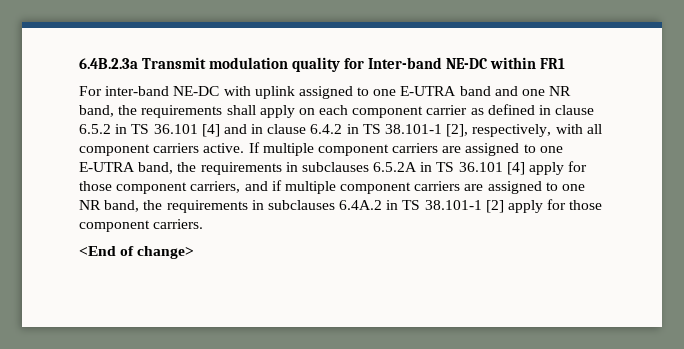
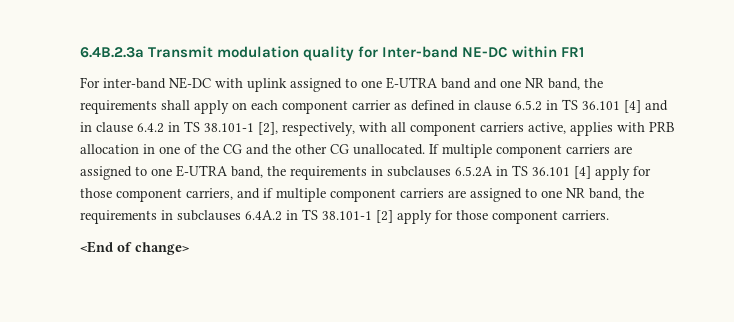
- For inter-band NE-DC with uplink assigned to one E-UTRA band and one NR band, the requirements shall apply on each component carrier as defined in clause 6.5.2 in TS 36.101 [4] and in clause 6.4.2 in TS 38.101-1 [2], respectively, with all component carriers active.
+ For inter-band NE-DC with uplink assigned to one E-UTRA band and one NR band, the requirements shall apply on each component carrier as defined in clause 6.5.2 in TS 36.101 [4] and in clause 6.4.2 in TS 38.101-1 [2], respectively, with all component carriers active, applies with PRB allocation in one of the CG and the other CG unallocated.

